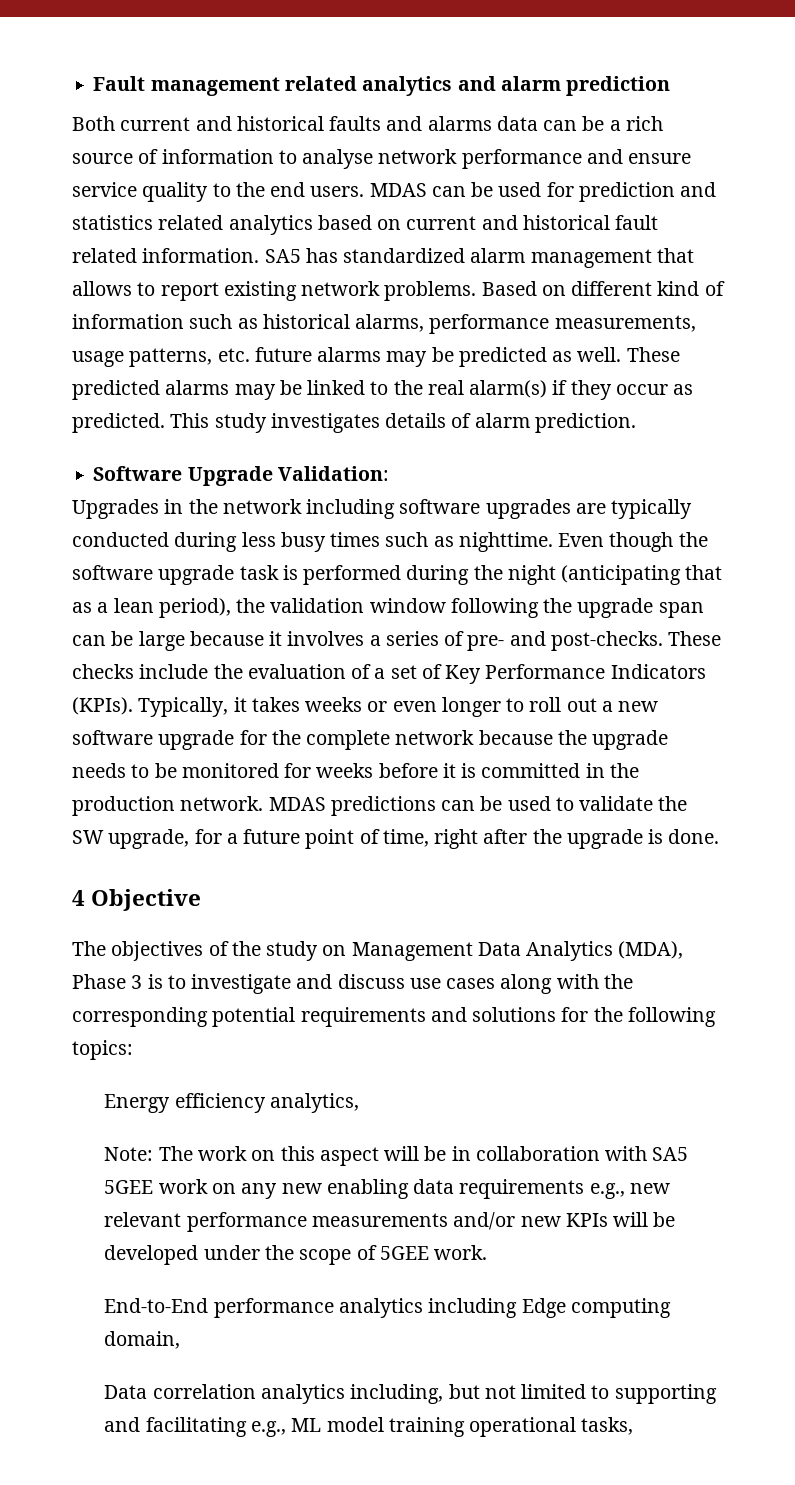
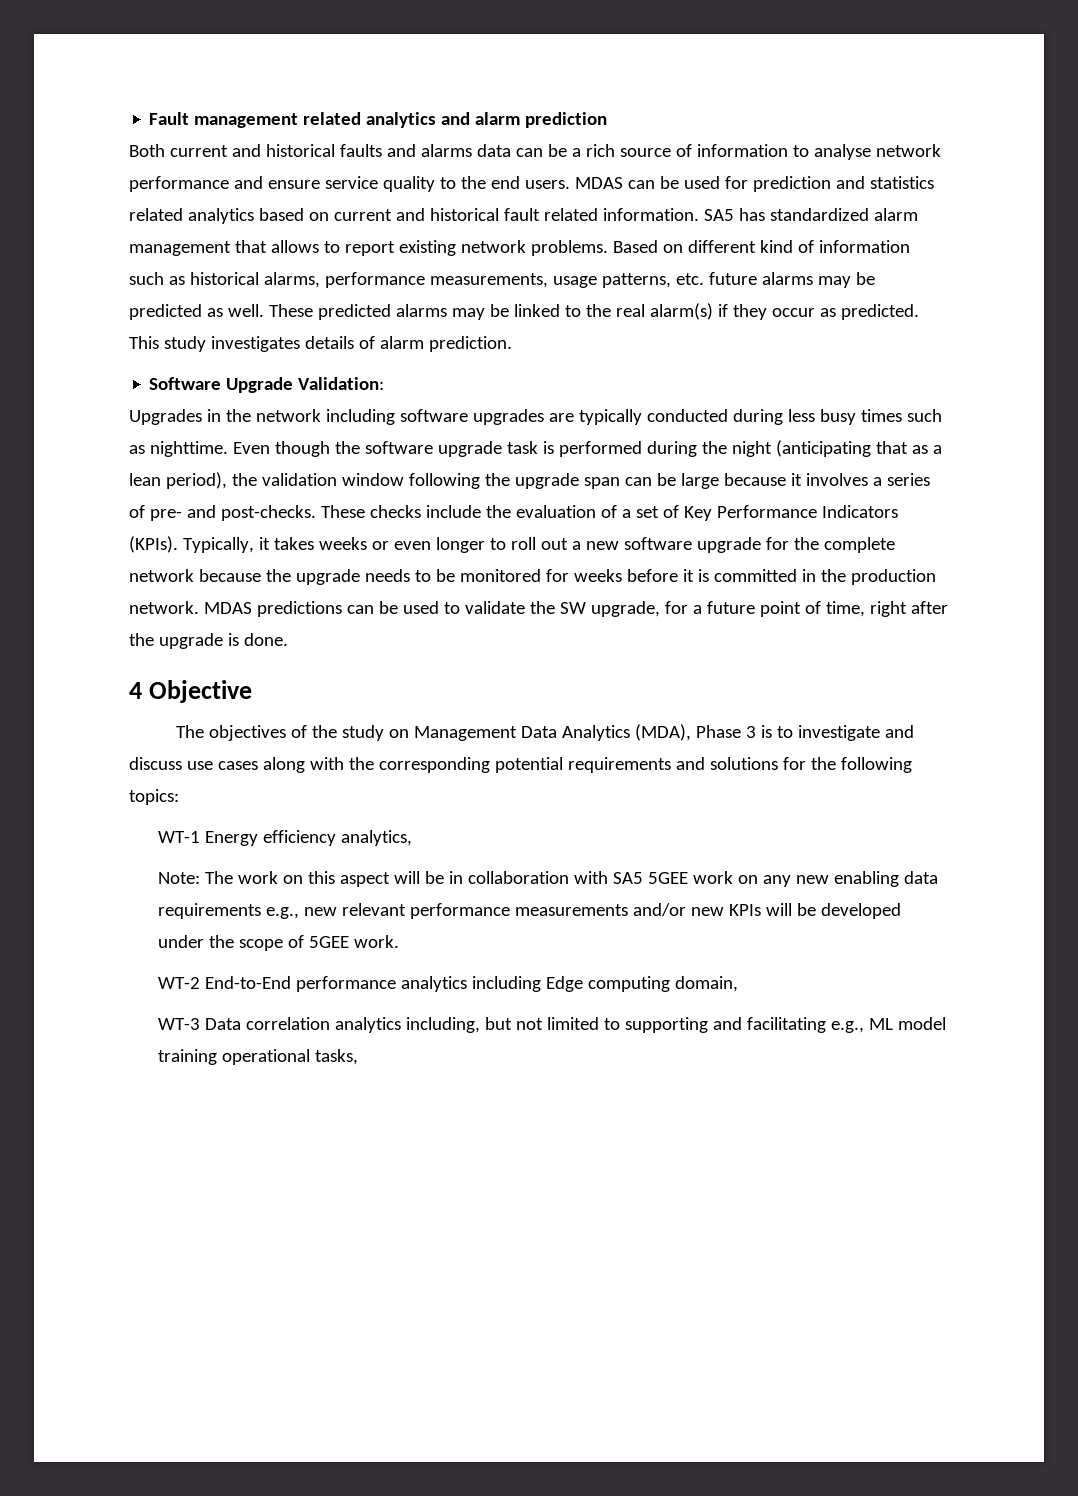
- Energy efficiency analytics,
+ WT-1 Energy efficiency analytics,
- End-to-End performance analytics including Edge computing domain,
+ WT-2 End-to-End performance analytics including Edge computing domain,
- Data correlation analytics including, but not limited to supporting and facilitating e.g., ML model training operational tasks,
+ WT-3 Data correlation analytics including, but not limited to supporting and facilitating e.g., ML model training operational tasks,

